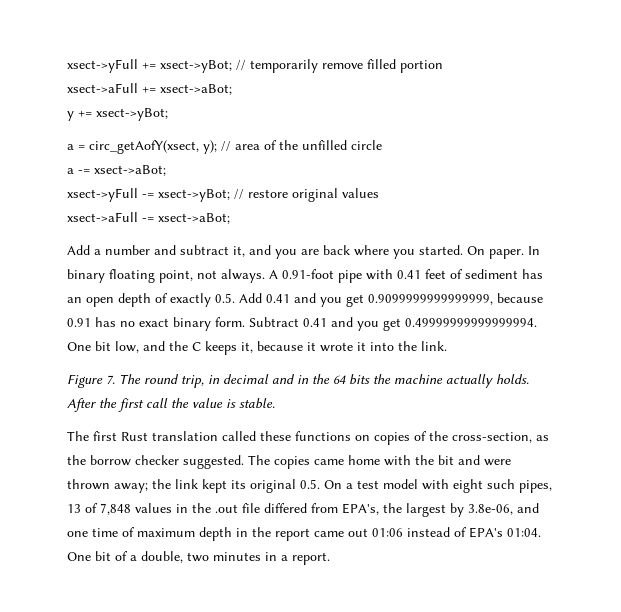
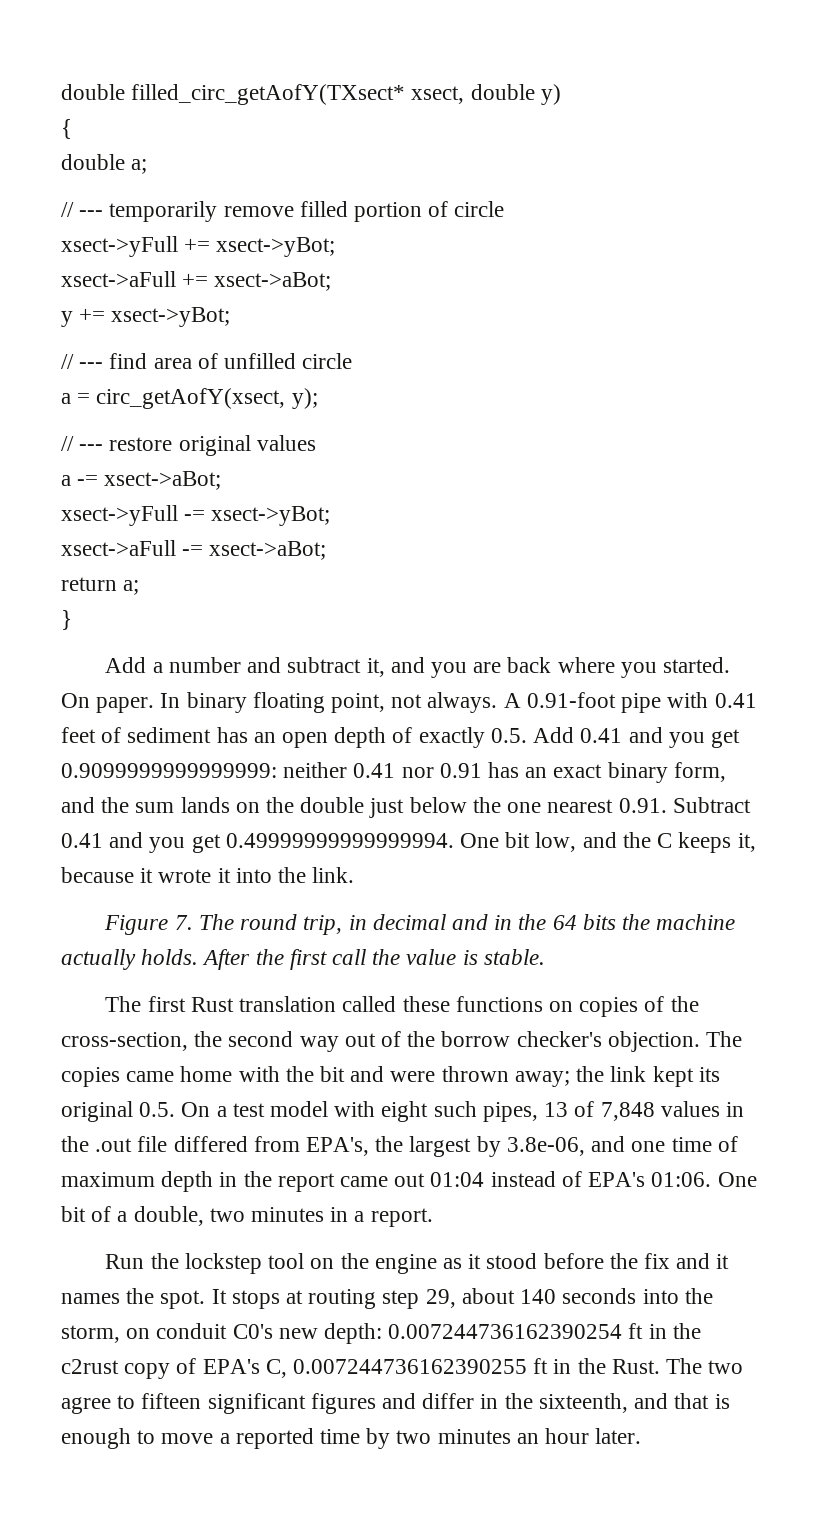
- xsect->yFull += xsect->yBot; // temporarily remove filled portion
+ double filled_circ_getAofY(TXsect* xsect, double y)
+ {
+ double a;
+ // --- temporarily remove filled portion of circle
+ xsect->yFull += xsect->yBot;
- a = circ_getAofY(xsect, y); // area of the unfilled circle
+ // --- find area of unfilled circle
+ a = circ_getAofY(xsect, y);
+ // --- restore original values
- xsect->yFull -= xsect->yBot; // restore original values
+ xsect->yFull -= xsect->yBot;
+ return a;
+ }
- A 0.91-foot pipe with 0.41 feet of sediment has an open depth of exactly 0.5. Add 0.41 and you get 0.9099999999999999, because 0.91 has no exact binary form. Subtract 0.41 and you get 0.49999999999999994. One bit low, and the C keeps it, because it wrote it into the link.
+ A 0.91-foot pipe with 0.41 feet of sediment has an open depth of exactly 0.5. Add 0.41 and you get 0.9099999999999999: neither 0.41 nor 0.91 has an exact binary form, and the sum lands on the double just below the one nearest 0.91. Subtract 0.41 and you get 0.49999999999999994. One bit low, and the C keeps it, because it wrote it into the link.
- The first Rust translation called these functions on copies of the cross-section, as the borrow checker suggested.
+ The first Rust translation called these functions on copies of the cross-section, the second way out of the borrow checker's objection.
- The copies came home with the bit and were thrown away; the link kept its original 0.5. On a test model with eight such pipes, 13 of 7,848 values in the .out file differed from EPA's, the largest by 3.8e-06, and one time of maximum depth in the report came out 01:06 instead of EPA's 01:04.
+ The copies came home with the bit and were thrown away; the link kept its original 0.5. On a test model with eight such pipes, 13 of 7,848 values in the .out file differed from EPA's, the largest by 3.8e-06, and one time of maximum depth in the report came out 01:04 instead of EPA's 01:06.
+ Run the lockstep tool on the engine as it stood before the fix and it names the spot. It stops at routing step 29, about 140 seconds into the storm, on conduit C0's new depth: 0.007244736162390254 ft in the c2rust copy of EPA's C, 0.007244736162390255 ft in the Rust. The two agree to fifteen significant figures and differ in the sixteenth, and that is enough to move a reported time by two minutes an hour later.

